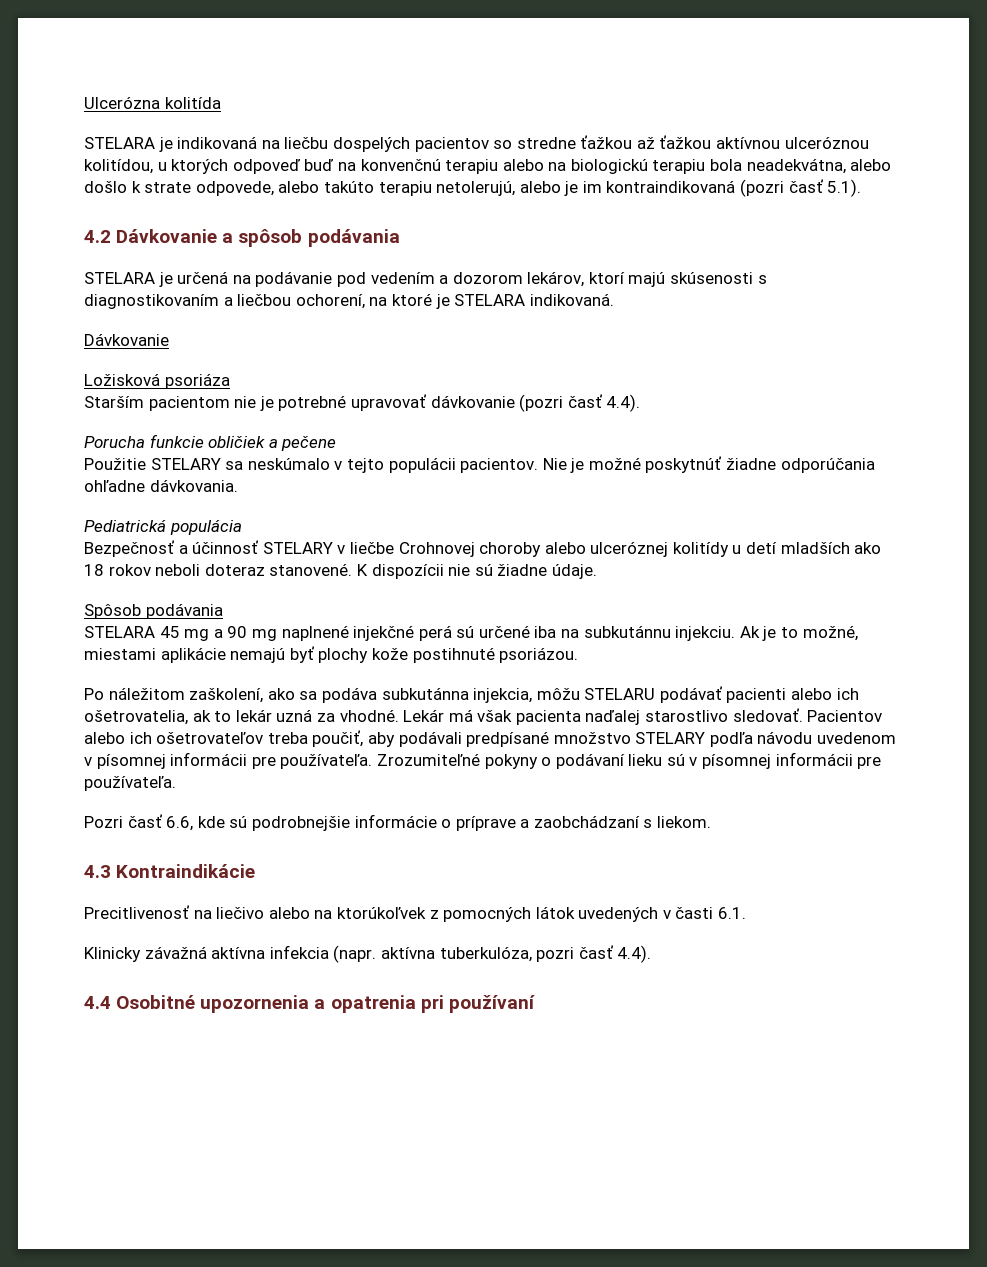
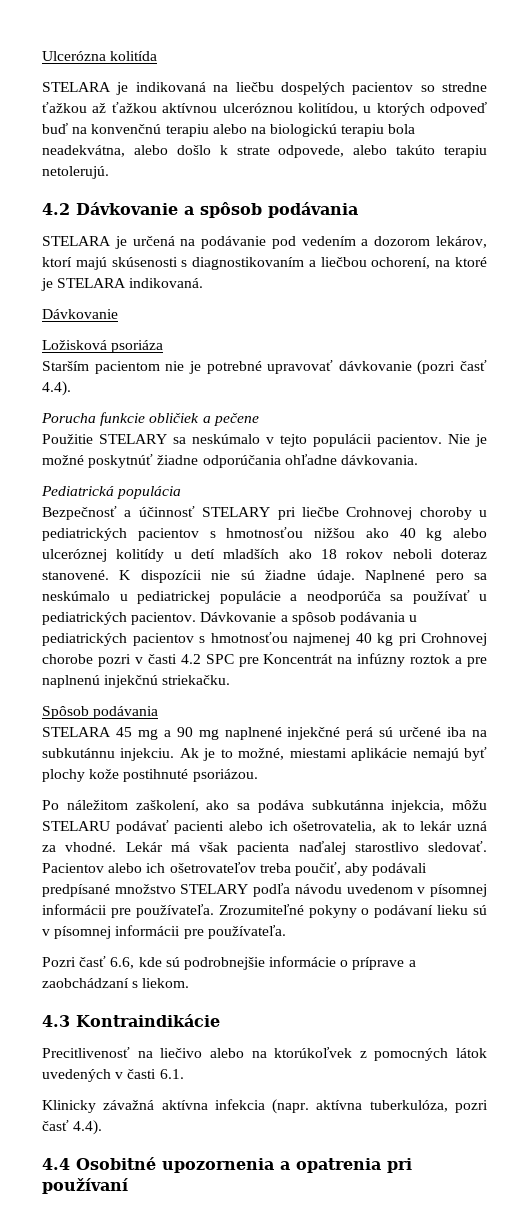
- STELARA je indikovaná na liečbu dospelých pacientov so stredne ťažkou až ťažkou aktívnou ulceróznou kolitídou, u ktorých odpoveď buď na konvenčnú terapiu alebo na biologickú terapiu bola neadekvátna, alebo došlo k strate odpovede, alebo takúto terapiu netolerujú, alebo je im kontraindikovaná (pozri časť 5.1).
+ STELARA je indikovaná na liečbu dospelých pacientov so stredne ťažkou až ťažkou aktívnou ulceróznou kolitídou, u ktorých odpoveď buď na konvenčnú terapiu alebo na biologickú terapiu bola neadekvátna, alebo došlo k strate odpovede, alebo takúto terapiu netolerujú.
- Bezpečnosť a účinnosť STELARY v liečbe Crohnovej choroby alebo ulceróznej kolitídy u detí mladších ako 18 rokov neboli doteraz stanovené.
+ Bezpečnosť a účinnosť STELARY pri liečbe Crohnovej choroby u pediatrických pacientov s hmotnosťou nižšou ako 40 kg alebo ulceróznej kolitídy u detí mladších ako 18 rokov neboli doteraz stanovené.
+ Naplnené pero sa neskúmalo u pediatrickej populácie a neodporúča sa používať u pediatrických pacientov. Dávkovanie a spôsob podávania u pediatrických pacientov s hmotnosťou najmenej 40 kg pri Crohnovej chorobe pozri v časti 4.2 SPC pre Koncentrát na infúzny roztok a pre naplnenú injekčnú striekačku.

